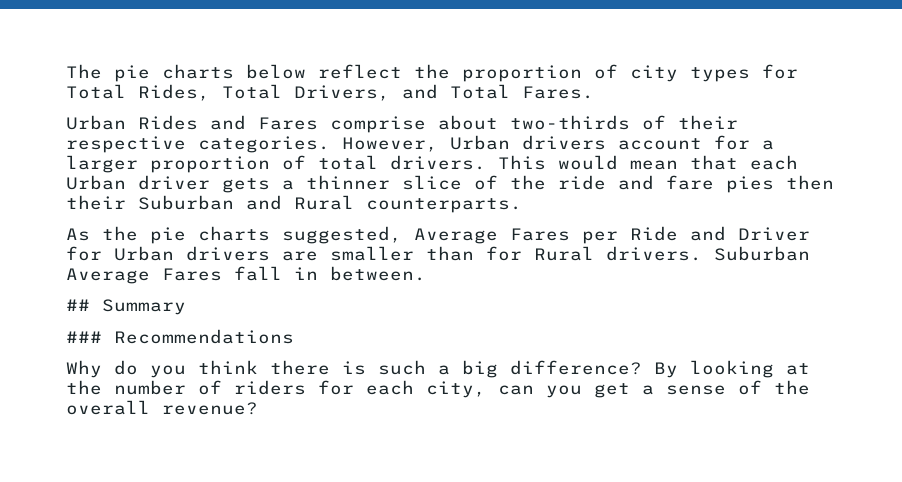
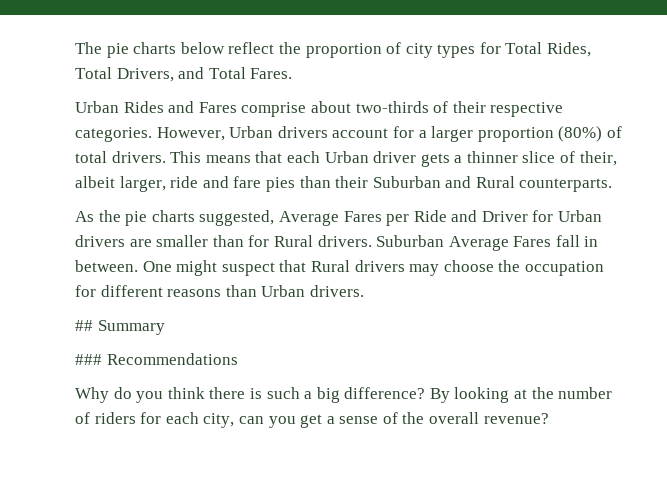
- However, Urban drivers account for a larger proportion of total drivers.
+ However, Urban drivers account for a larger proportion (80%) of total drivers.
- This would mean that each Urban driver gets a thinner slice of the ride and fare pies then their Suburban and Rural counterparts.
+ This means that each Urban driver gets a thinner slice of their, albeit larger, ride and fare pies than their Suburban and Rural counterparts.
+ One might suspect that Rural drivers may choose the occupation for different reasons than Urban drivers.

